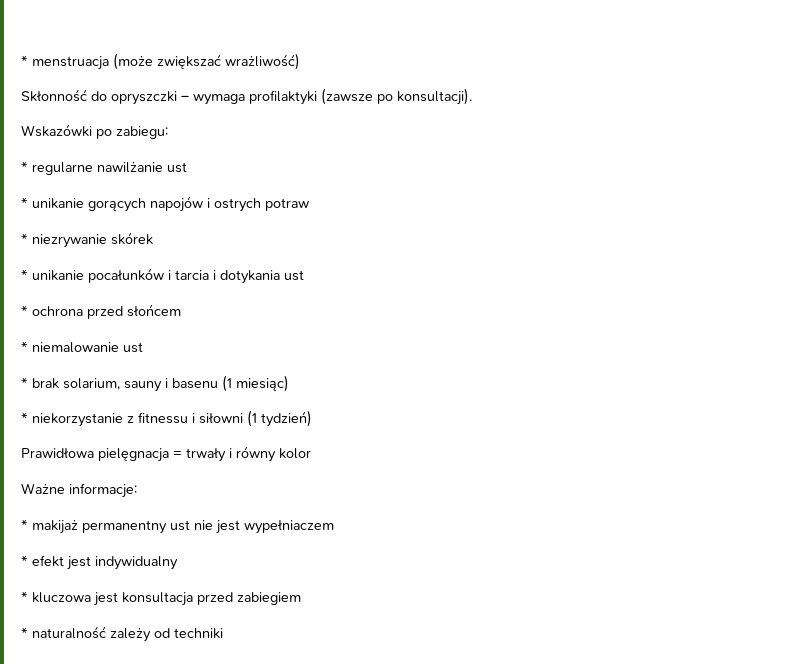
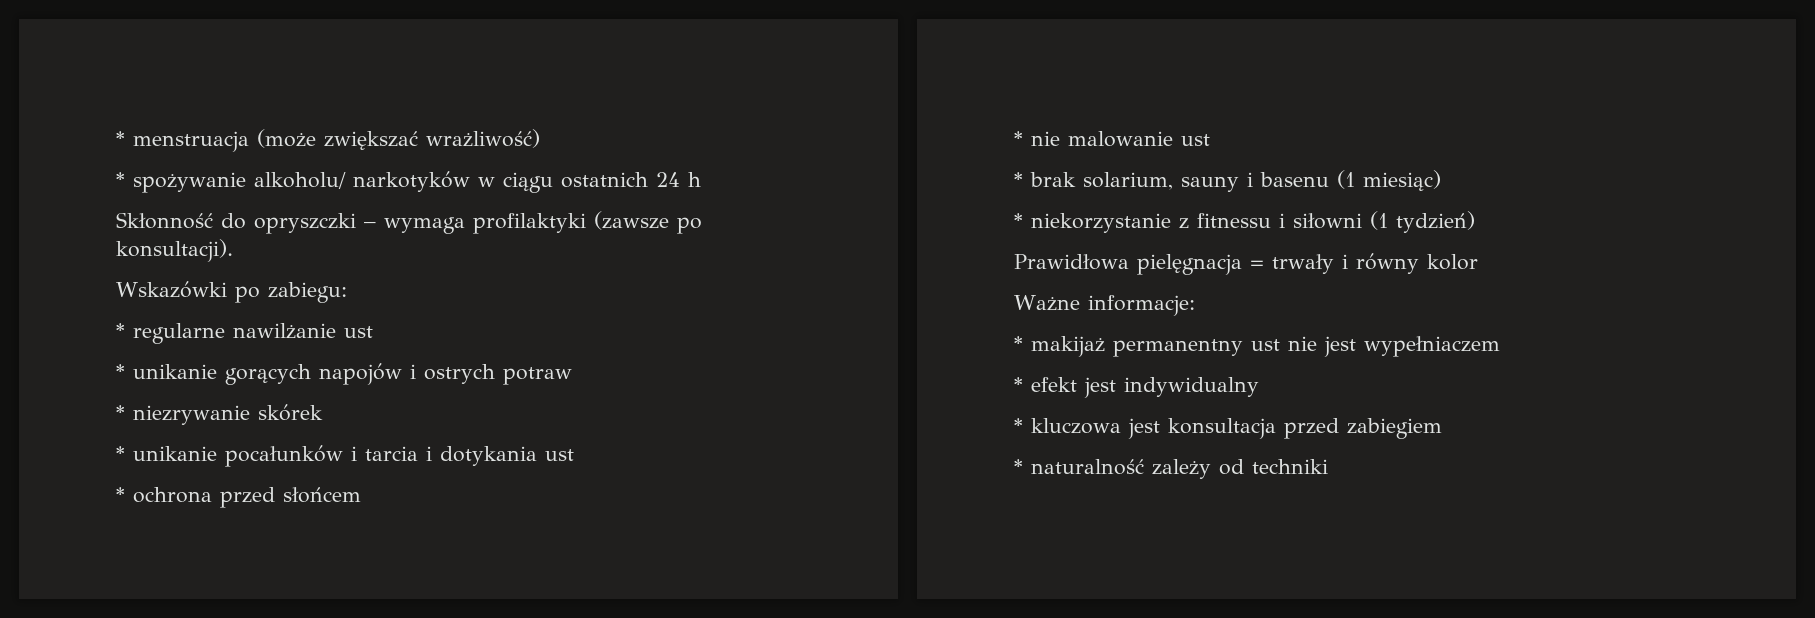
+ * spożywanie alkoholu/ narkotyków w ciągu ostatnich 24 h
- * niemalowanie ust
+ * nie malowanie ust

